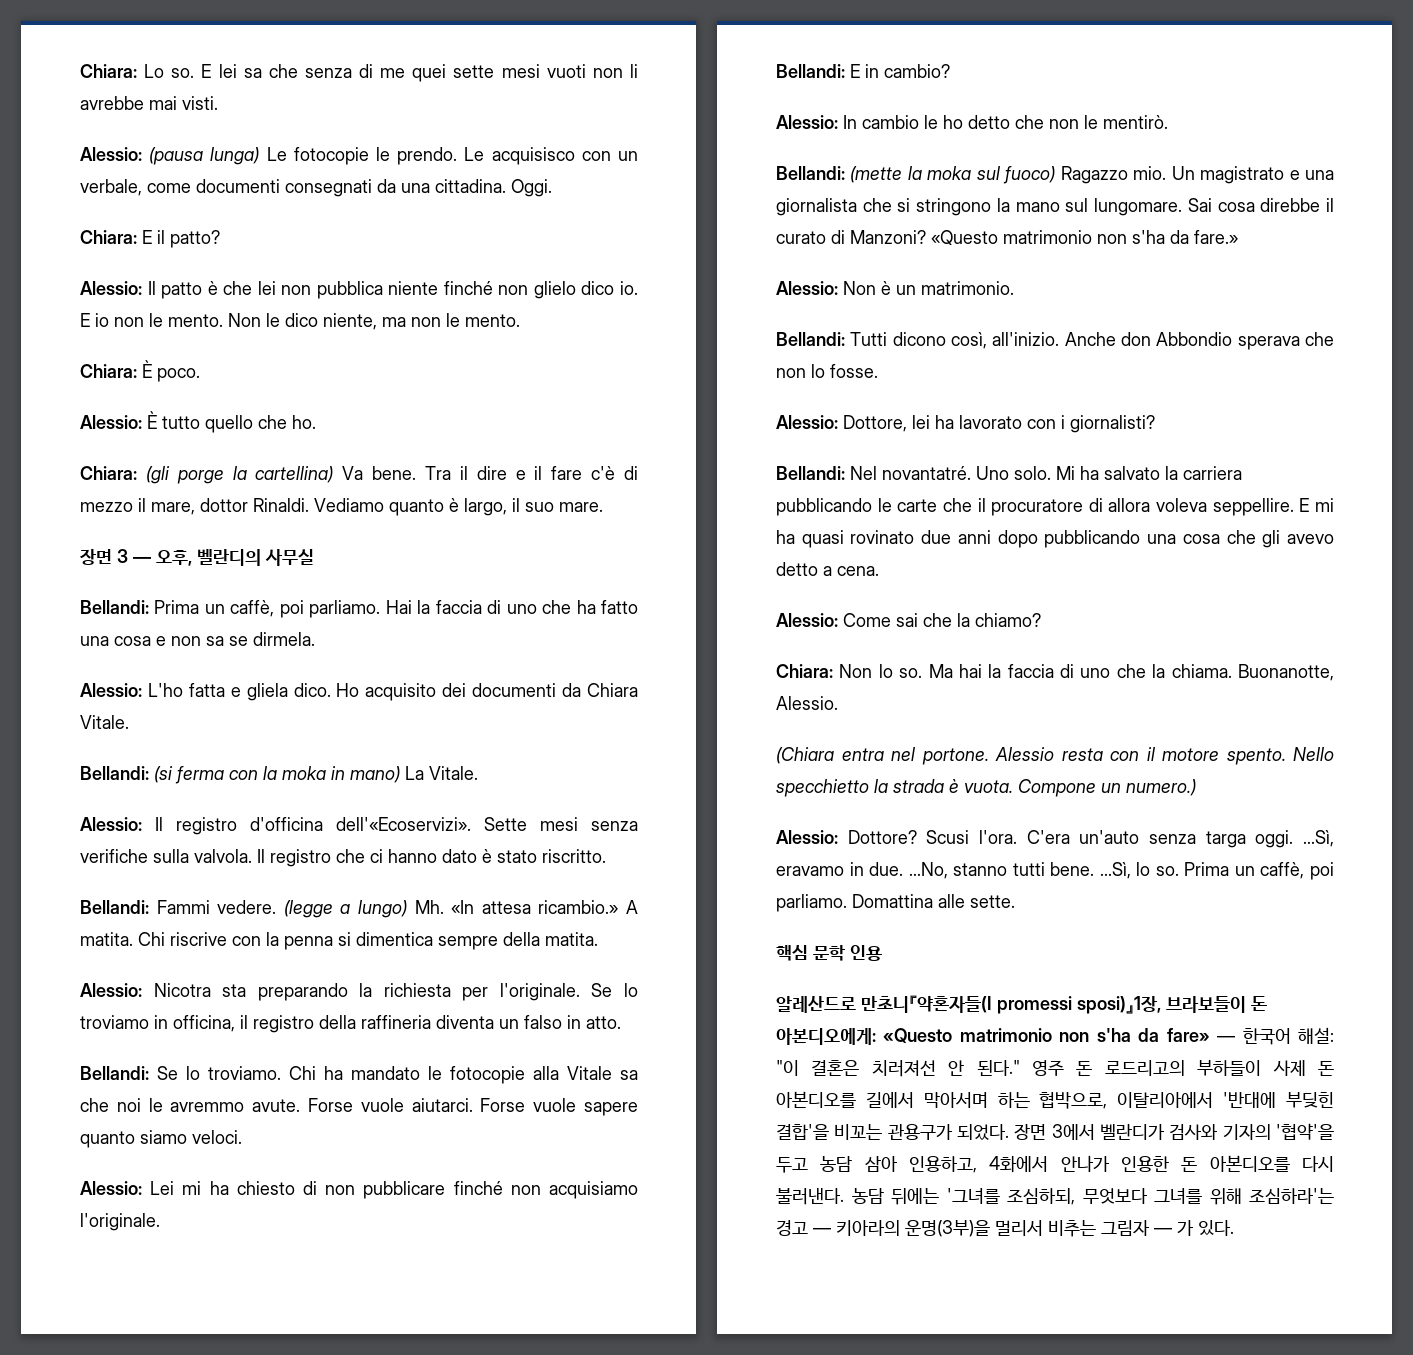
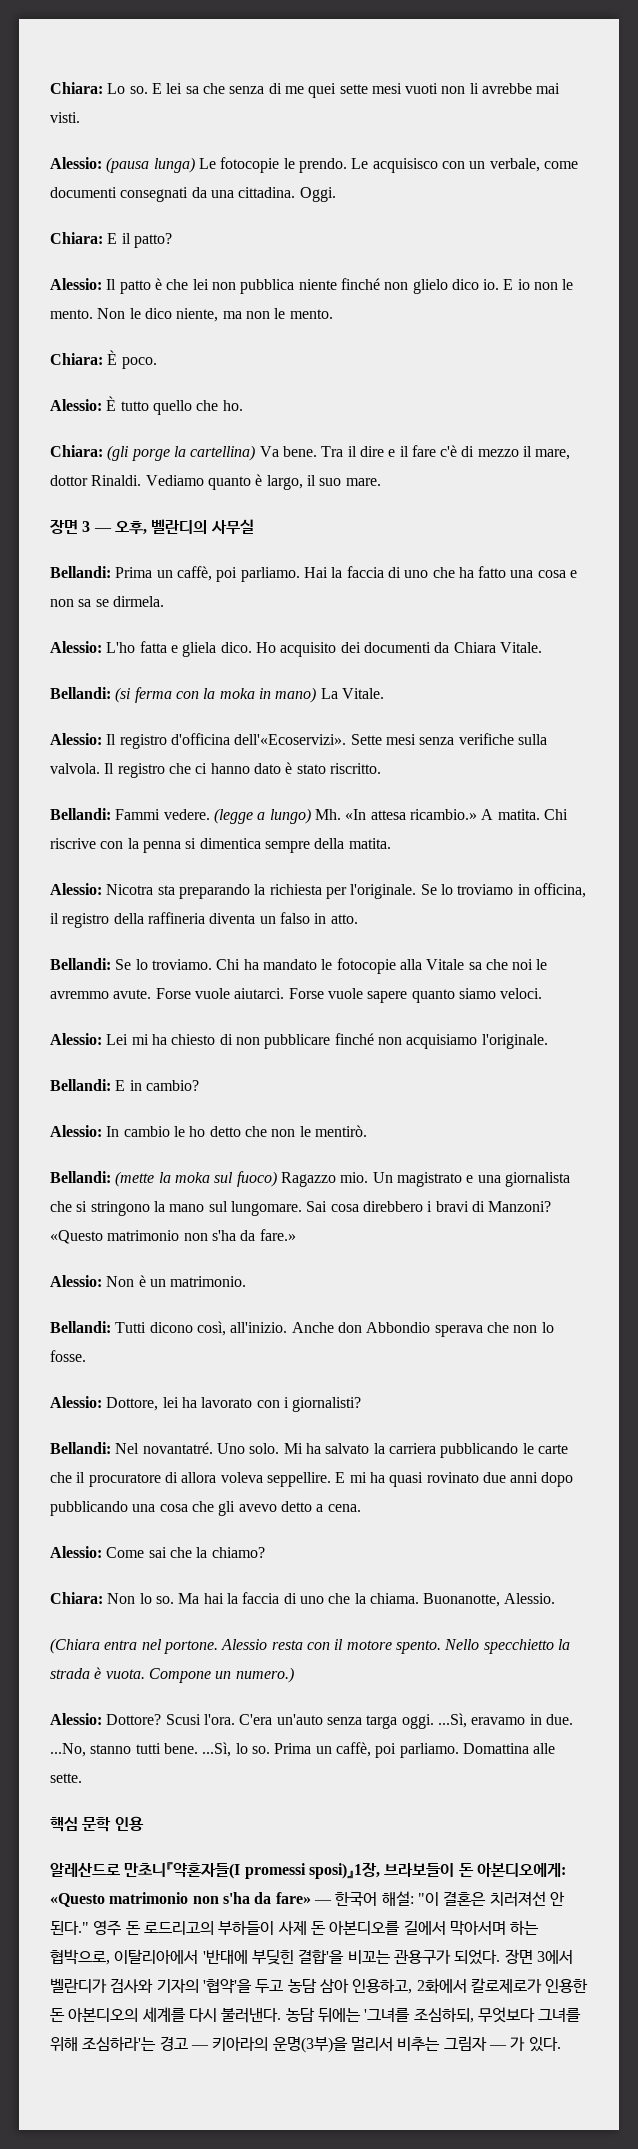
- Sai cosa direbbe il curato di Manzoni?
+ Sai cosa direbbero i bravi di Manzoni?
- 장면 3에서 벨란디가 검사와 기자의 '협약'을 두고 농담 삼아 인용하고, 4화에서 안나가 인용한 돈 아본디오를 다시 불러낸다.
+ 장면 3에서 벨란디가 검사와 기자의 '협약'을 두고 농담 삼아 인용하고, 2화에서 칼로제로가 인용한 돈 아본디오의 세계를 다시 불러낸다.

